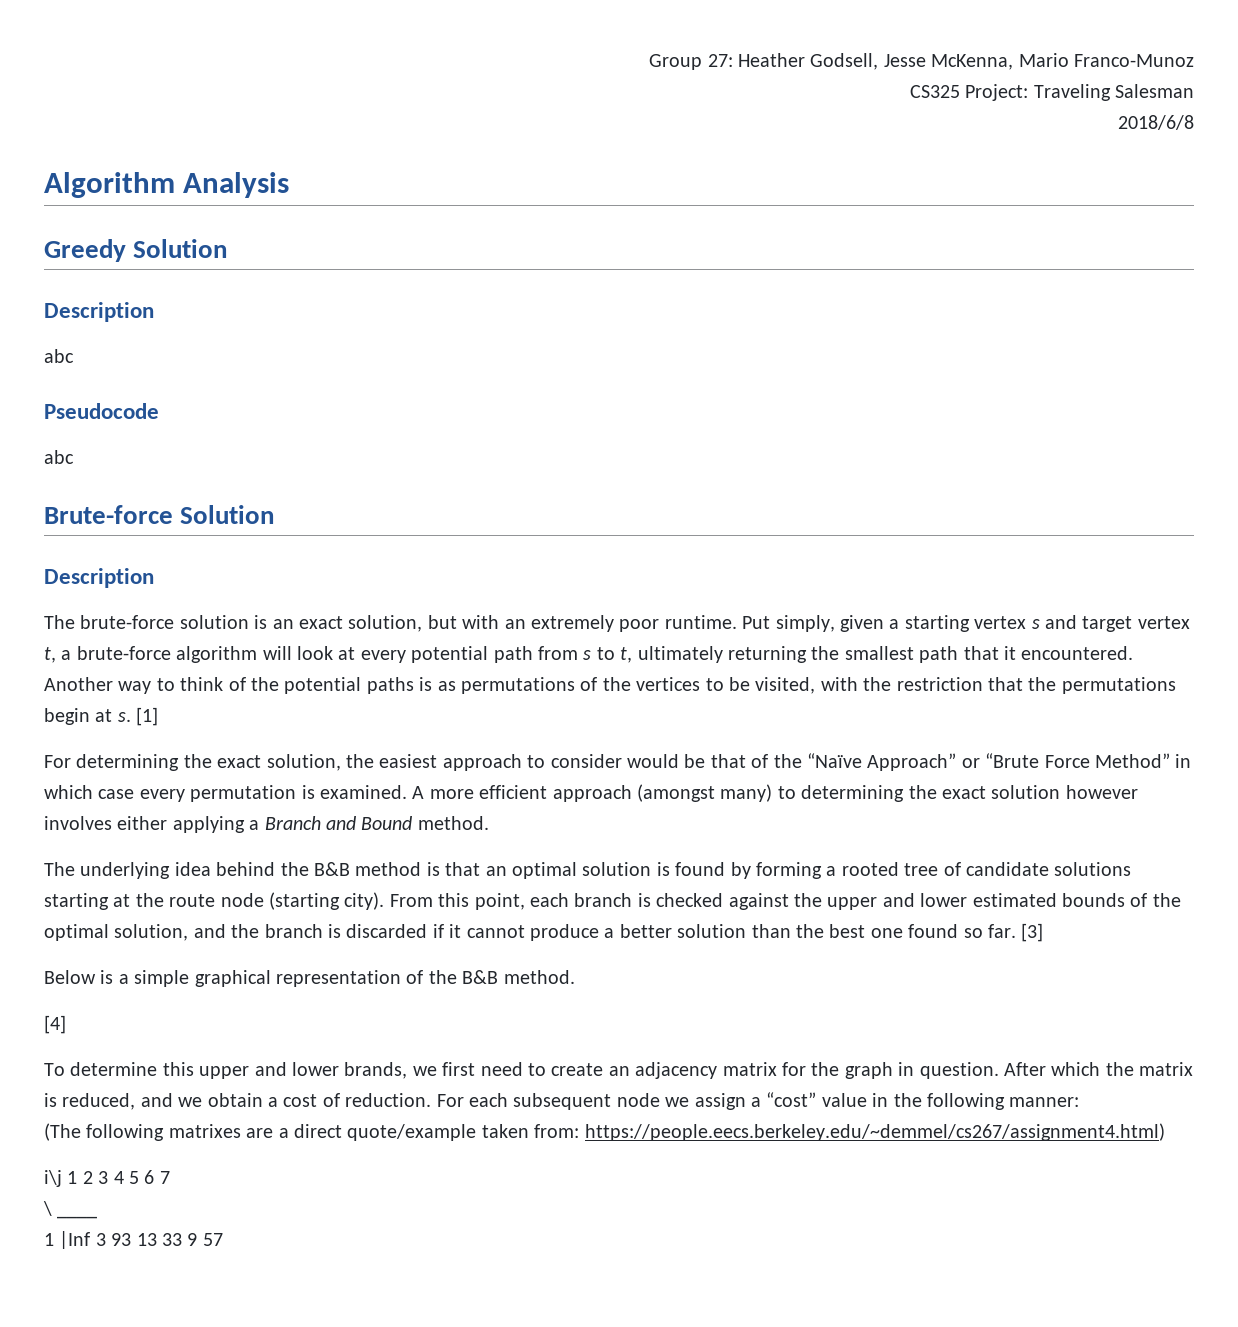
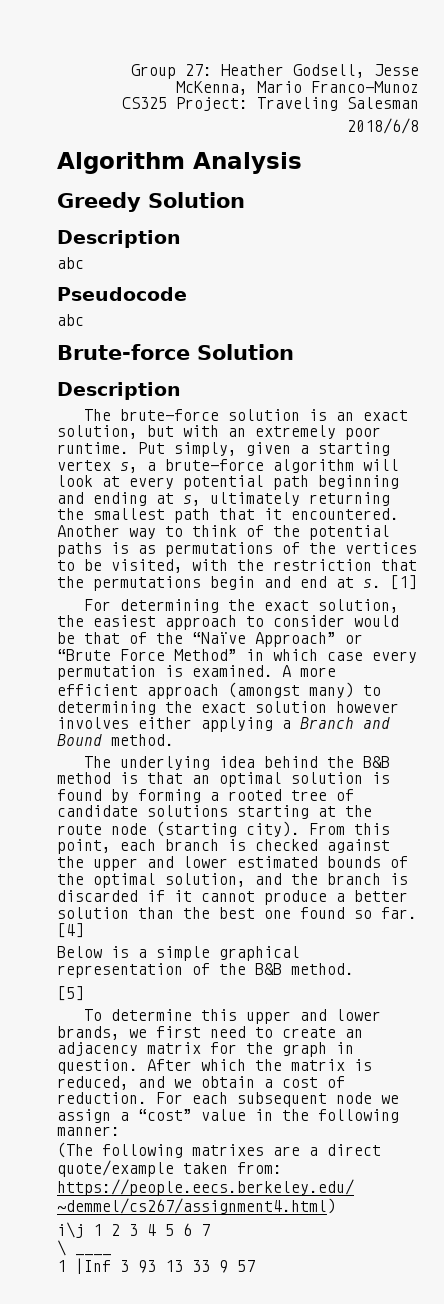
- Put simply, given a starting vertex s and target vertex t, a brute-force algorithm will look at every potential path from s to t, ultimately returning the smallest path that it encountered.
+ Put simply, given a starting vertex s, a brute-force algorithm will look at every potential path beginning and ending at s, ultimately returning the smallest path that it encountered.
- Another way to think of the potential paths is as permutations of the vertices to be visited, with the restriction that the permutations begin at s.
+ Another way to think of the potential paths is as permutations of the vertices to be visited, with the restriction that the permutations begin and end at s.
- [3]
+ [4]
- [4]
+ [5]

